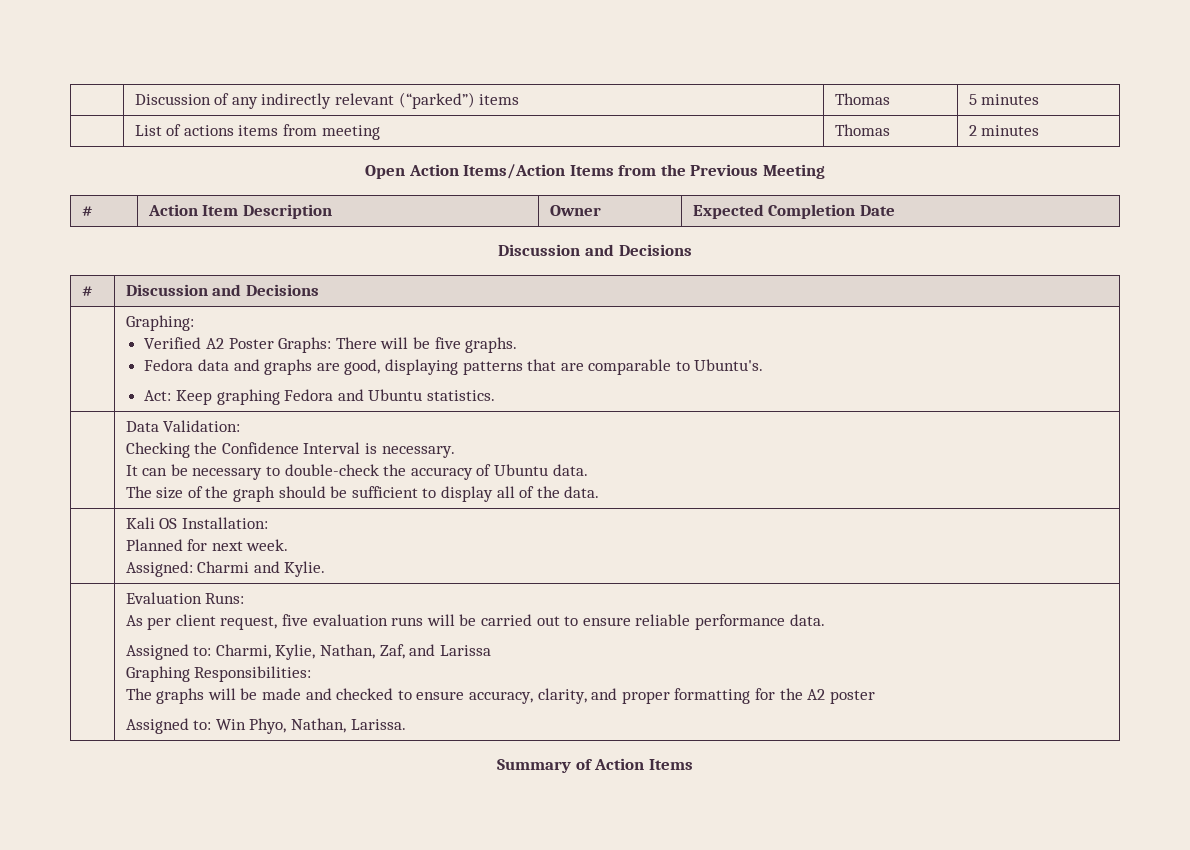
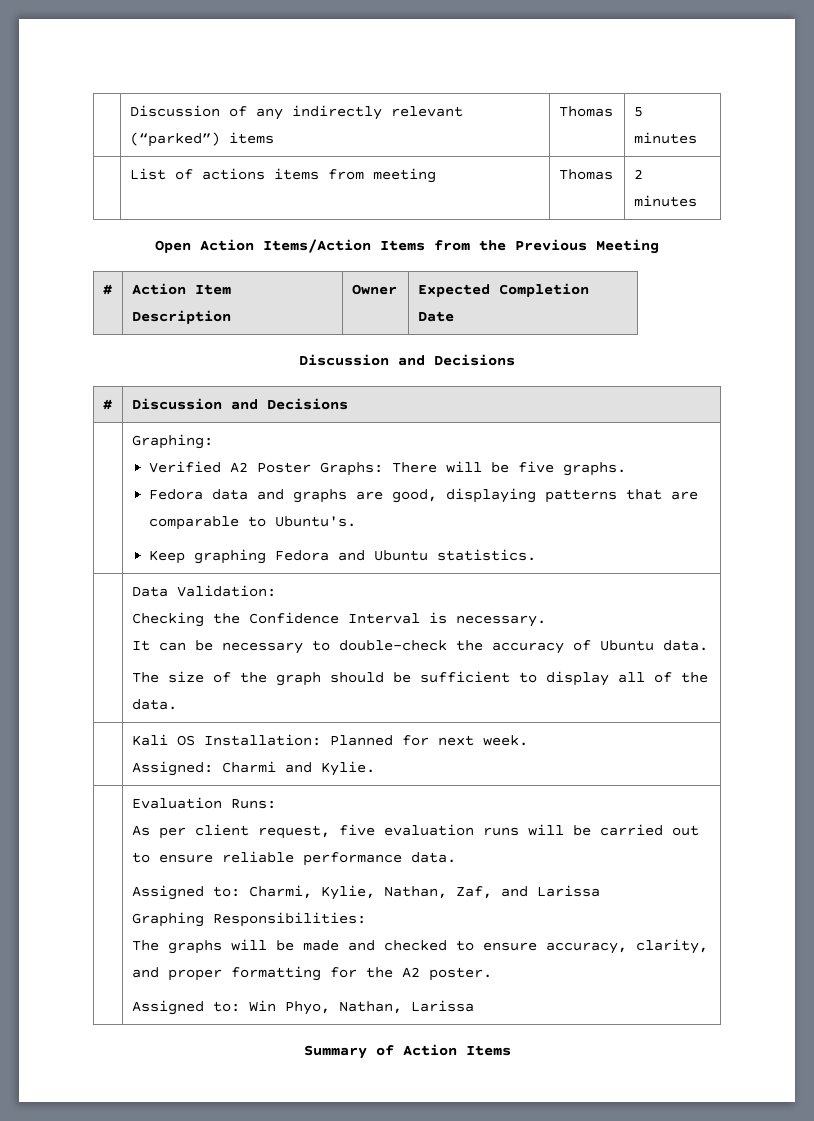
  | Graphing:
  Verified A2 Poster Graphs: There will be five graphs.
  Fedora data and graphs are good, displaying patterns that are comparable to Ubuntu's.
- Act: Keep graphing Fedora and Ubuntu statistics.
+ Keep graphing Fedora and Ubuntu statistics.
- | Kali OS Installation:
- Planned for next week.
+ | Kali OS Installation: Planned for next week.
- The graphs will be made and checked to ensure accuracy, clarity, and proper formatting for the A2 poster
+ The graphs will be made and checked to ensure accuracy, clarity, and proper formatting for the A2 poster.
- Assigned to: Win Phyo, Nathan, Larissa.
+ Assigned to: Win Phyo, Nathan, Larissa

